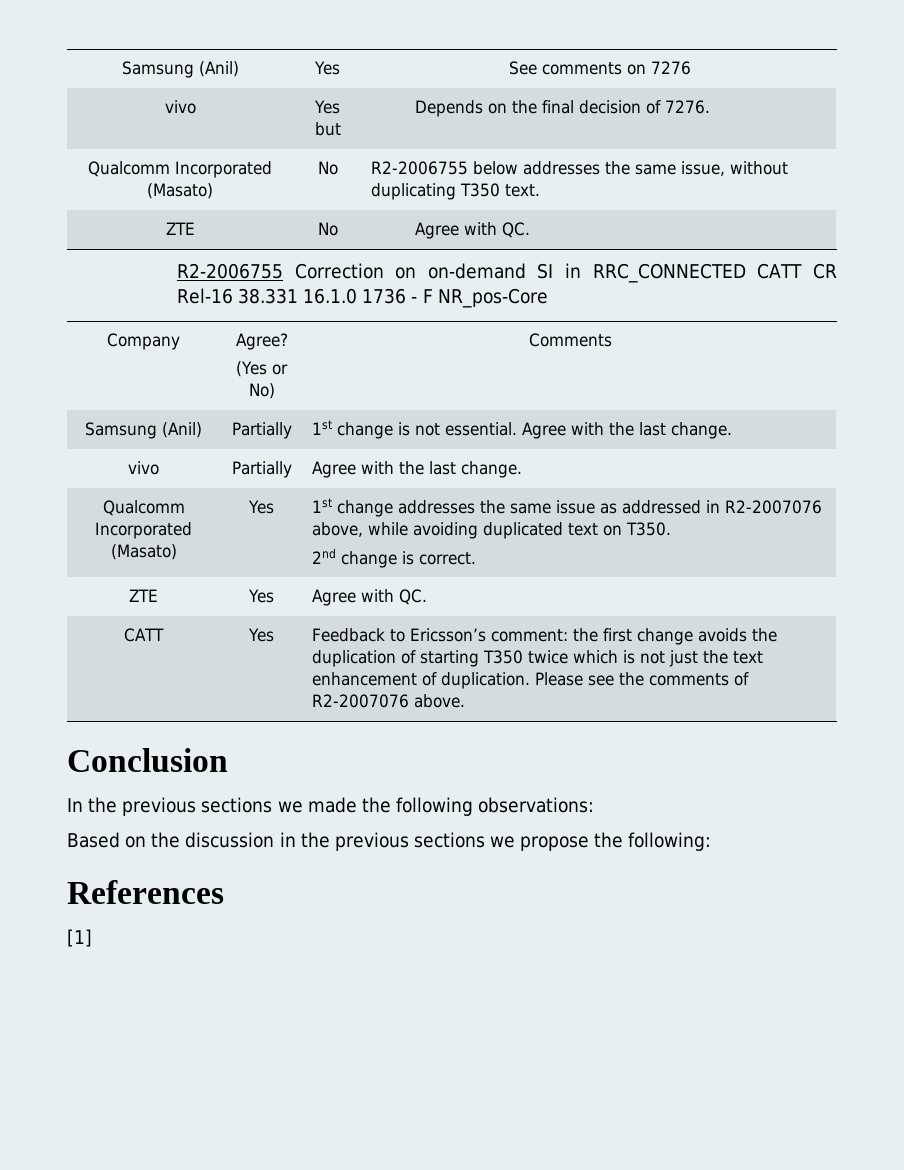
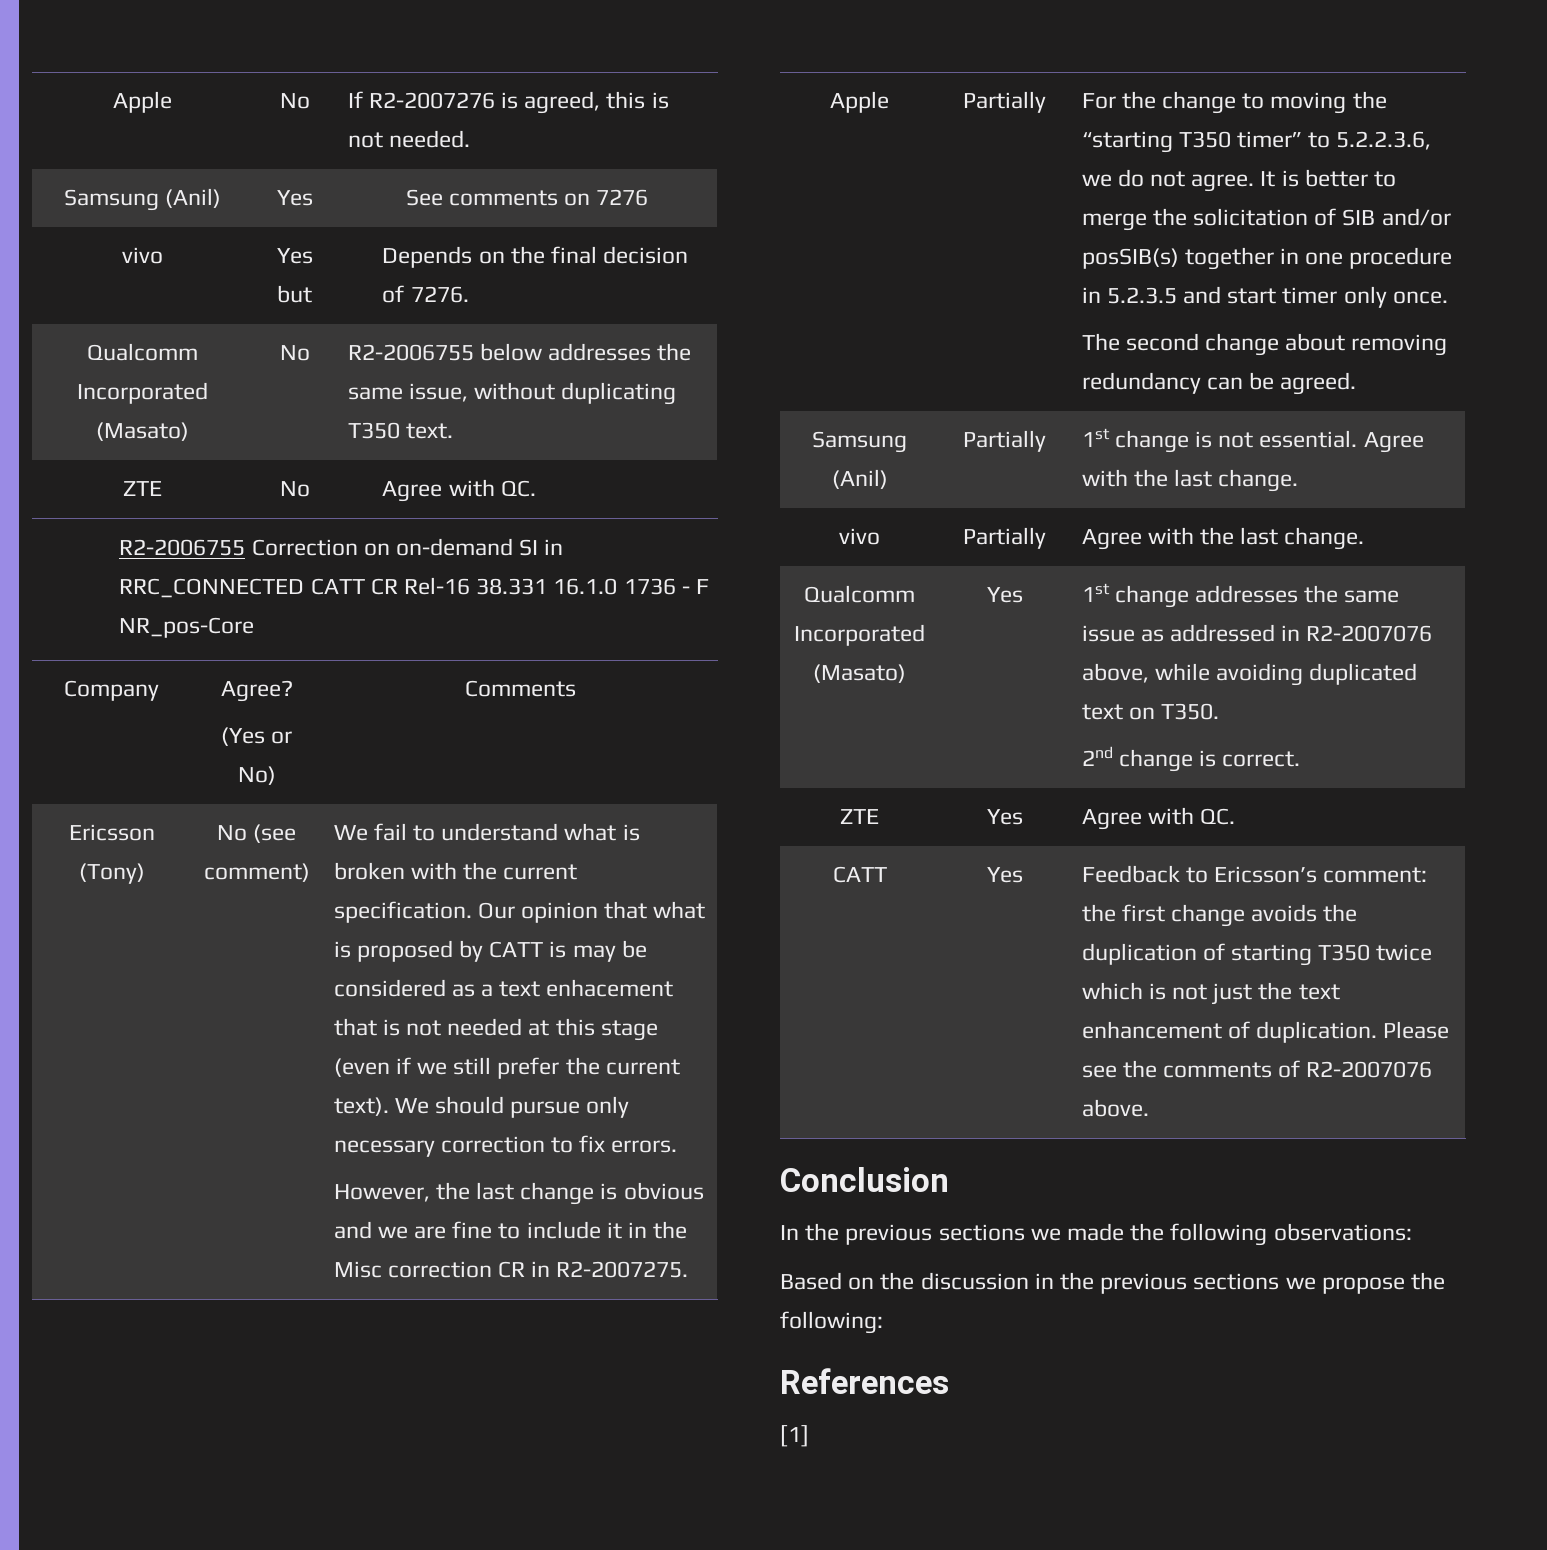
+ Apple | No | If R2-2007276 is agreed, this is not needed.
+ Ericsson (Tony) | No (see comment) | We fail to understand what is broken with the current specification. Our opinion that what is proposed by CATT is may be considered as a text enhacement that is not needed at this stage (even if we still prefer the current text). We should pursue only necessary correction to fix errors.
+ However, the last change is obvious and we are fine to include it in the Misc correction CR in R2-2007275.
+ Apple | Partially | For the change to moving the “starting T350 timer” to 5.2.2.3.6, we do not agree. It is better to merge the solicitation of SIB and/or posSIB(s) together in one procedure in 5.2.3.5 and start timer only once.
+ The second change about removing redundancy can be agreed.

